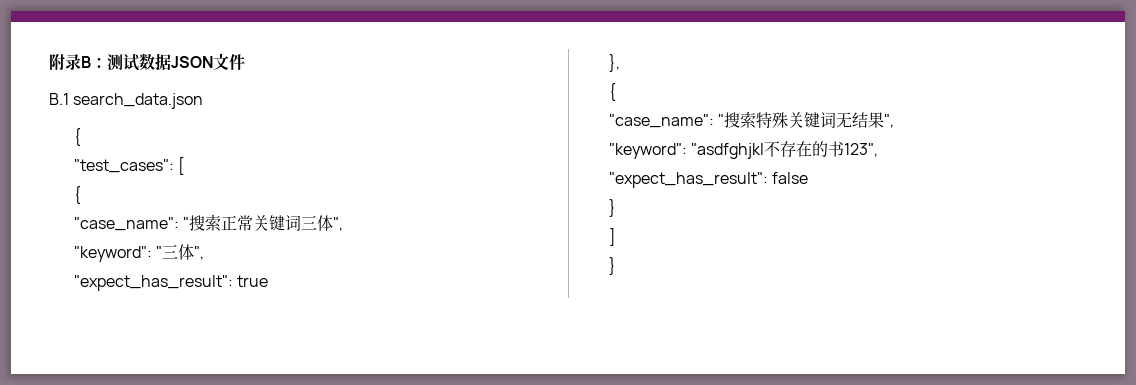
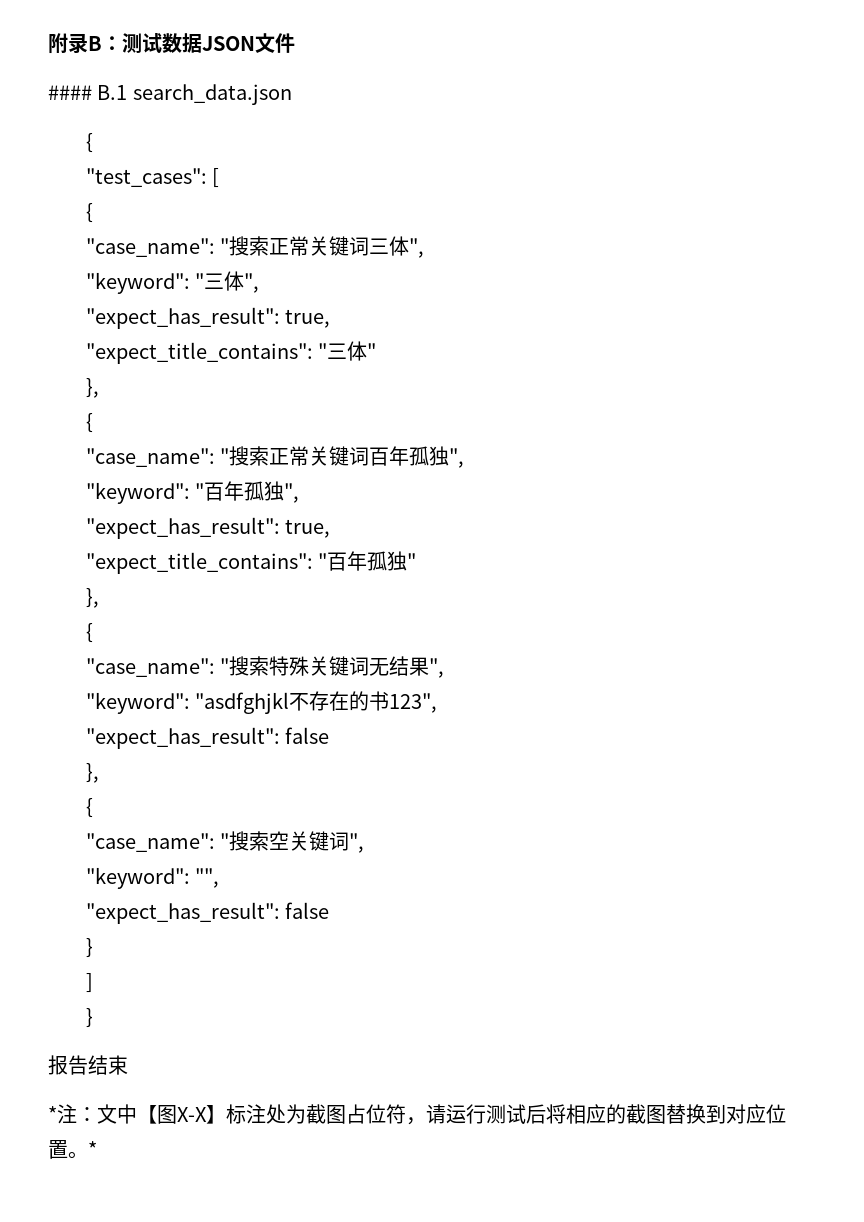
- B.1 search_data.json
+ #### B.1 search_data.json
  "keyword": "三体",
- "expect_has_result": true
+ "expect_has_result": true,
+ "expect_title_contains": "三体"
+ },
+ {
+ "case_name": "搜索正常关键词百年孤独",
+ "keyword": "百年孤独",
+ "expect_has_result": true,
+ "expect_title_contains": "百年孤独"
  "keyword": "asdfghjkl不存在的书123",
+ "expect_has_result": false
+ },
+ {
+ "case_name": "搜索空关键词",
+ "keyword": "",
  "expect_has_result": false
  }
  ]
  }
+ 报告结束
+ *注：文中【图X-X】标注处为截图占位符，请运行测试后将相应的截图替换到对应位置。*

